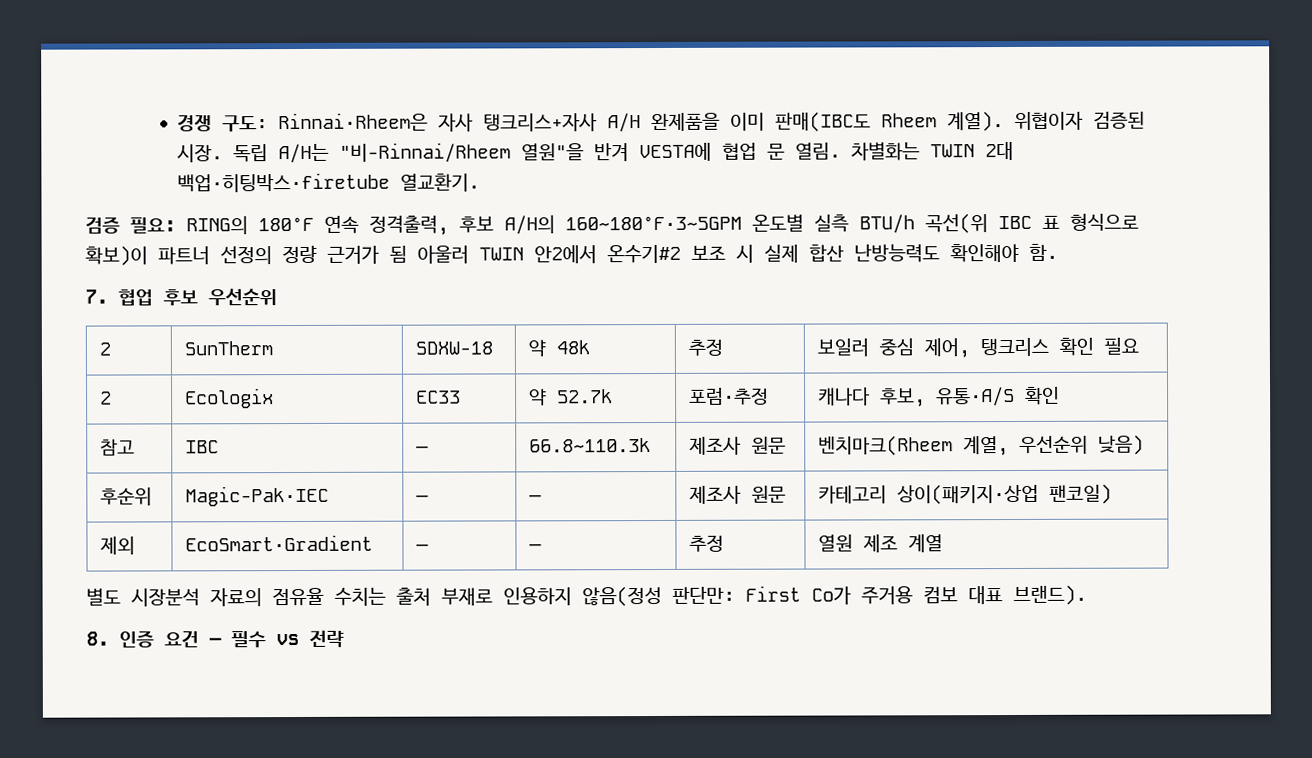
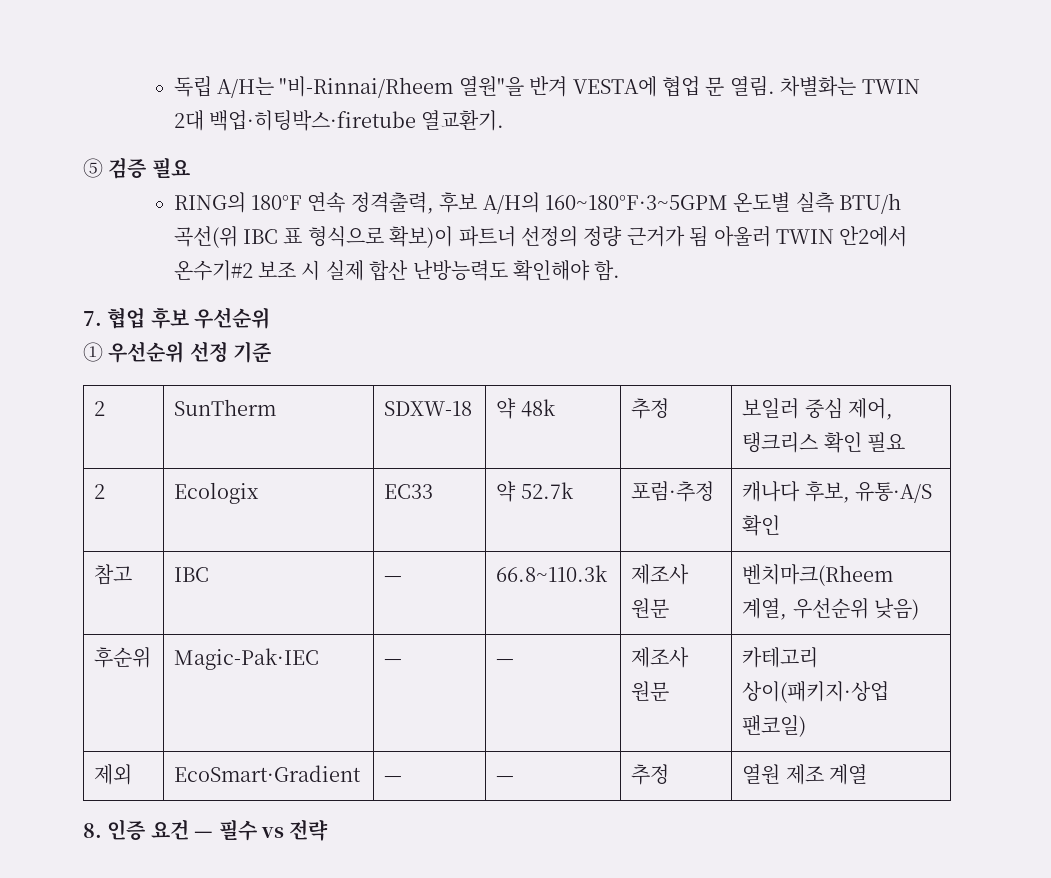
- 경쟁 구도: Rinnai·Rheem은 자사 탱크리스+자사 A/H 완제품을 이미 판매(IBC도 Rheem 계열). 위협이자 검증된 시장.
- 검증 필요: RING의 180°F 연속 정격출력, 후보 A/H의 160~180°F·3~5GPM 온도별 실측 BTU/h 곡선(위 IBC 표 형식으로 확보)이 파트너 선정의 정량 근거가 됨 아울러 TWIN 안2에서 온수기#2 보조 시 실제 합산 난방능력도 확인해야 함.
+ ⑤ 검증 필요
+ RING의 180°F 연속 정격출력, 후보 A/H의 160~180°F·3~5GPM 온도별 실측 BTU/h 곡선(위 IBC 표 형식으로 확보)이 파트너 선정의 정량 근거가 됨 아울러 TWIN 안2에서 온수기#2 보조 시 실제 합산 난방능력도 확인해야 함.
+ ① 우선순위 선정 기준
- 별도 시장분석 자료의 점유율 수치는 출처 부재로 인용하지 않음(정성 판단만: First Co가 주거용 컴보 대표 브랜드).

